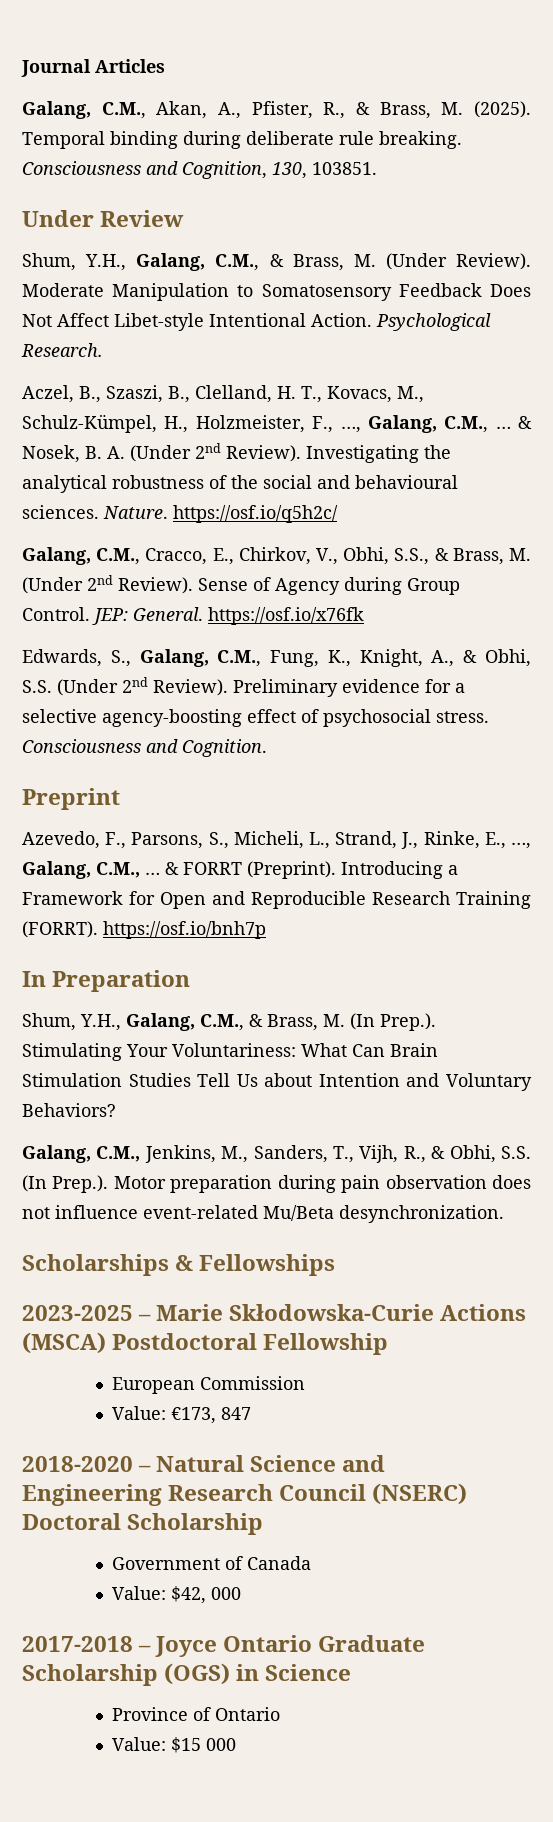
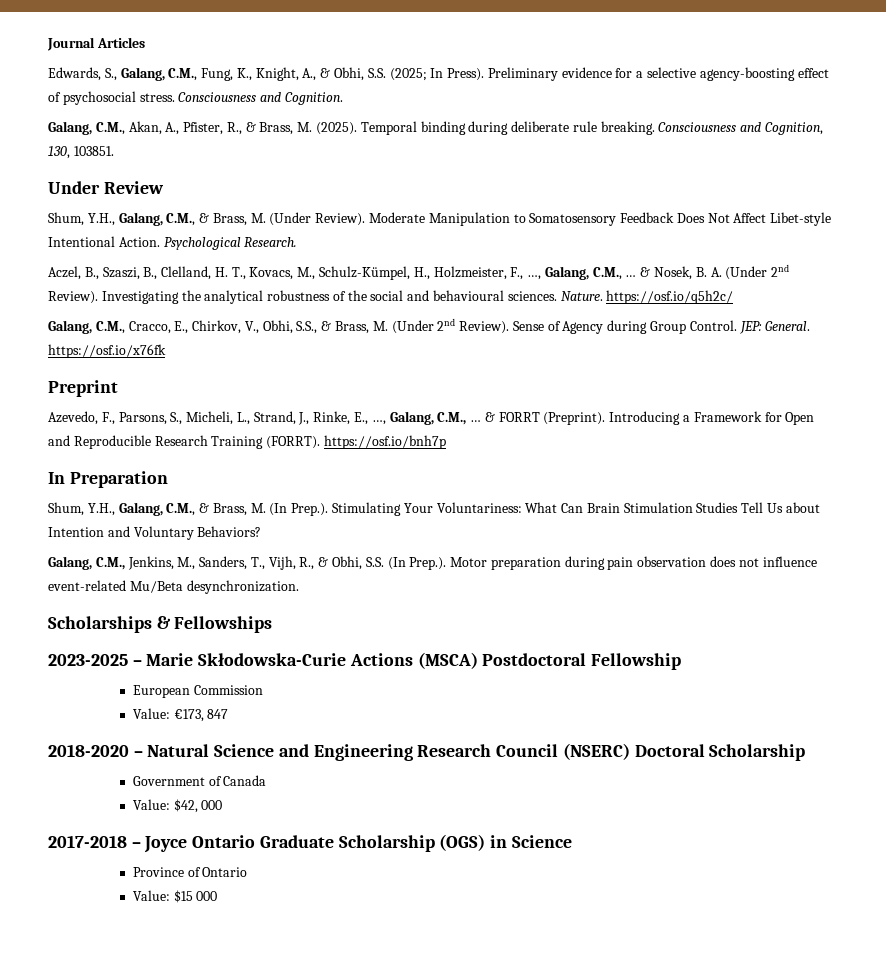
+ Edwards, S., Galang, C.M., Fung, K., Knight, A., & Obhi, S.S. (2025; In Press). Preliminary evidence for a selective agency-boosting effect of psychosocial stress. Consciousness and Cognition.
- Edwards, S., Galang, C.M., Fung, K., Knight, A., & Obhi, S.S. (Under 2nd Review). Preliminary evidence for a selective agency-boosting effect of psychosocial stress. Consciousness and Cognition.

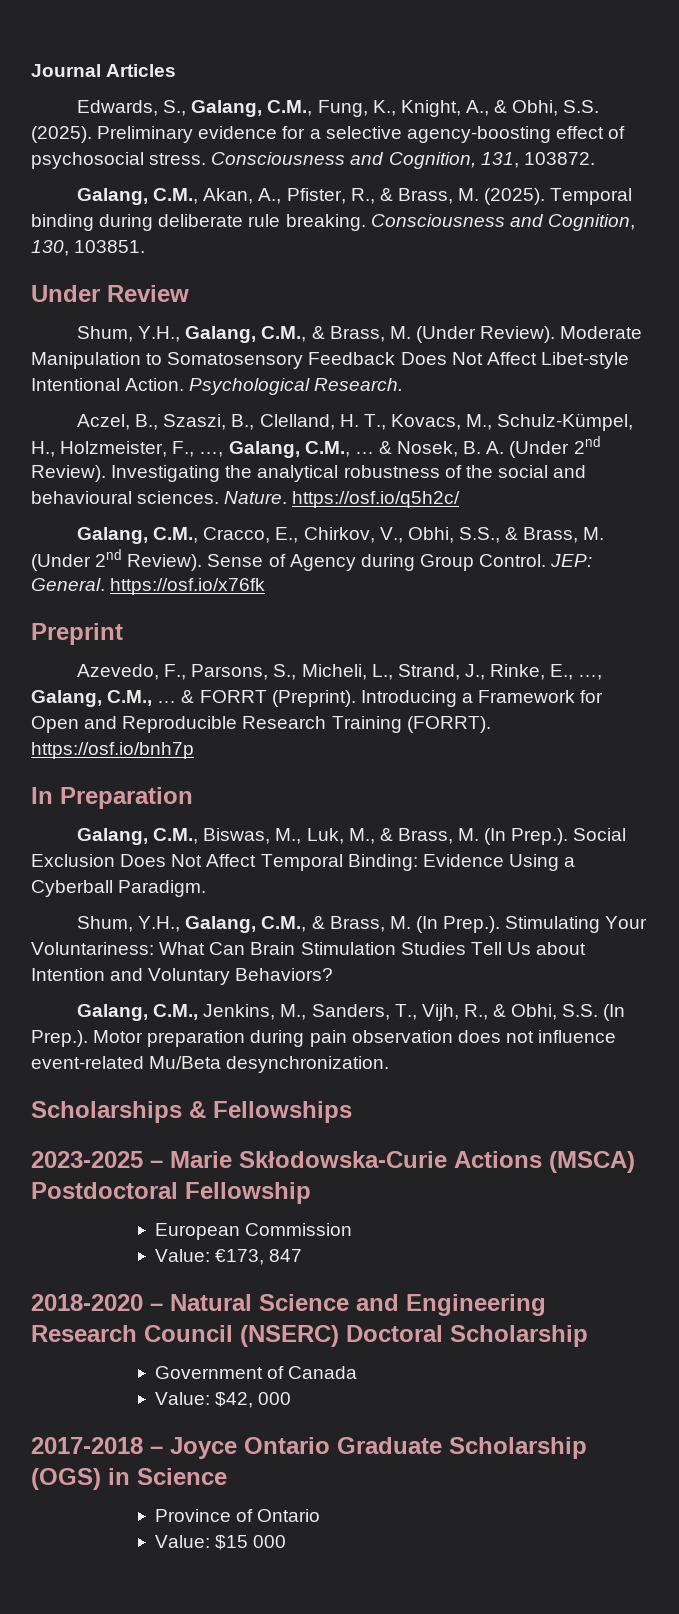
- Edwards, S., Galang, C.M., Fung, K., Knight, A., & Obhi, S.S. (2025; In Press).
+ Edwards, S., Galang, C.M., Fung, K., Knight, A., & Obhi, S.S. (2025).
- Consciousness and Cognition.
+ Consciousness and Cognition, 131, 103872.
+ Galang, C.M., Biswas, M., Luk, M., & Brass, M. (In Prep.). Social Exclusion Does Not Affect Temporal Binding: Evidence Using a Cyberball Paradigm.

